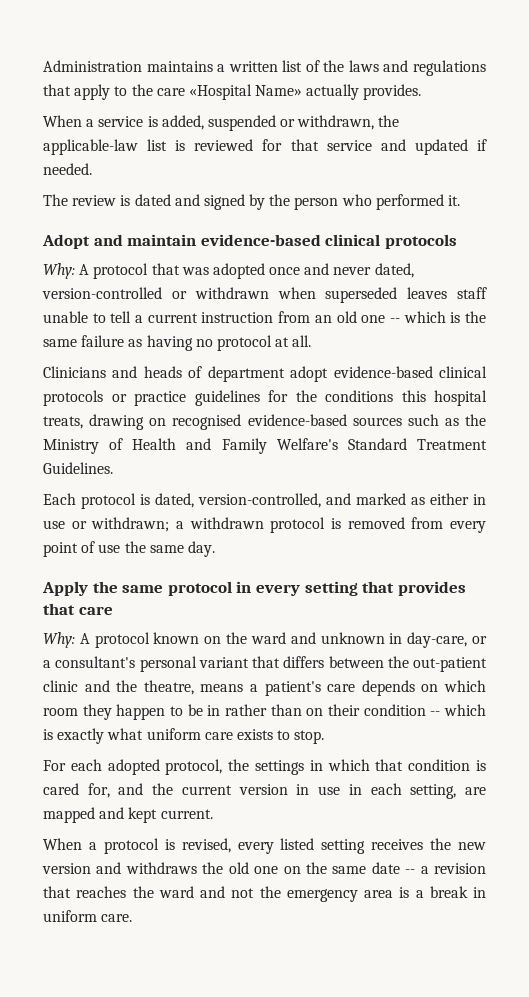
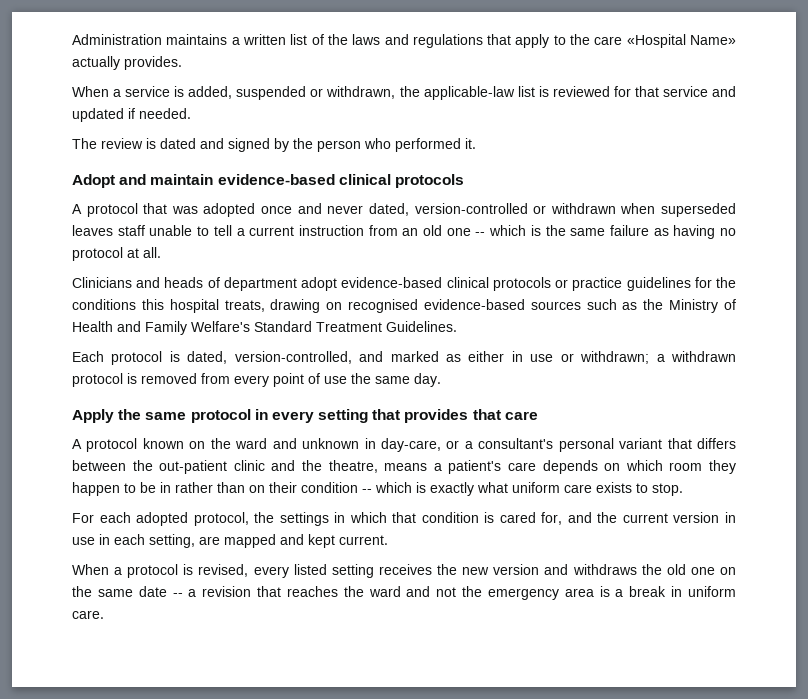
- Why: A protocol that was adopted once and never dated, version-controlled or withdrawn when superseded leaves staff unable to tell a current instruction from an old one -- which is the same failure as having no protocol at all.
+ A protocol that was adopted once and never dated, version-controlled or withdrawn when superseded leaves staff unable to tell a current instruction from an old one -- which is the same failure as having no protocol at all.
- Why: A protocol known on the ward and unknown in day-care, or a consultant's personal variant that differs between the out-patient clinic and the theatre, means a patient's care depends on which room they happen to be in rather than on their condition -- which is exactly what uniform care exists to stop.
+ A protocol known on the ward and unknown in day-care, or a consultant's personal variant that differs between the out-patient clinic and the theatre, means a patient's care depends on which room they happen to be in rather than on their condition -- which is exactly what uniform care exists to stop.

